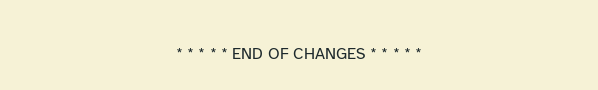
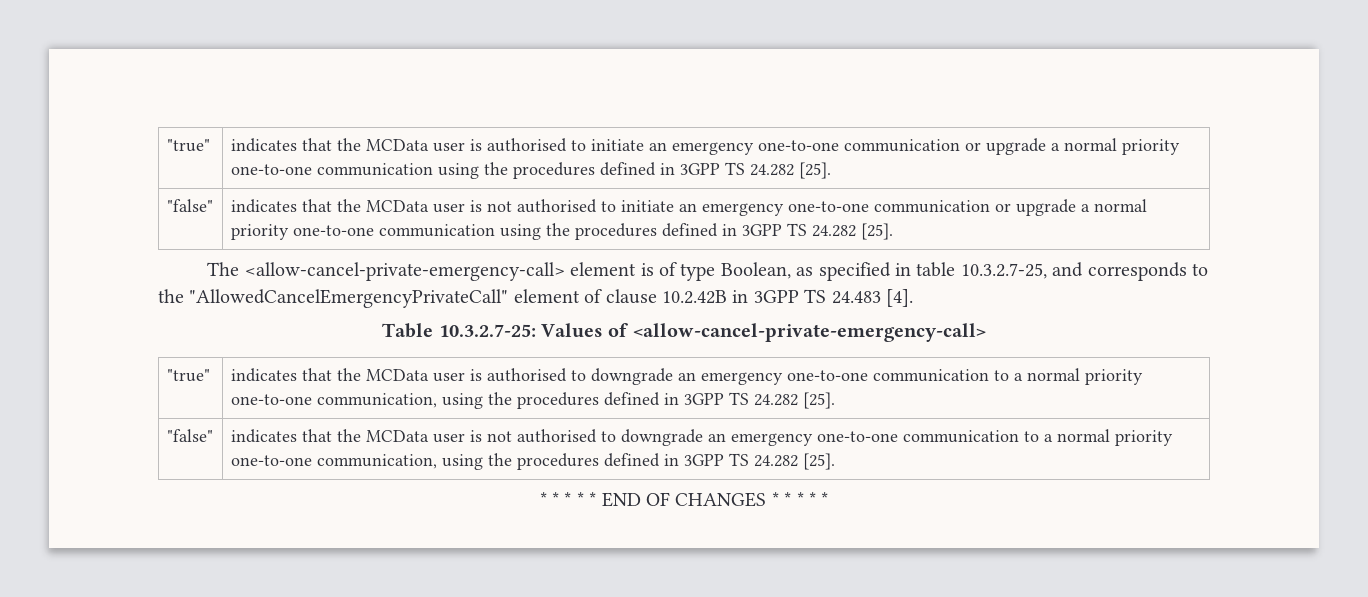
+ "true" | indicates that the MCData user is authorised to initiate an emergency one-to-one communication or upgrade a normal priority one-to-one communication using the procedures defined in 3GPP TS 24.282 [25].
+ "false" | indicates that the MCData user is not authorised to initiate an emergency one-to-one communication or upgrade a normal priority one-to-one communication using the procedures defined in 3GPP TS 24.282 [25].
+ The <allow-cancel-private-emergency-call> element is of type Boolean, as specified in table 10.3.2.7-25, and corresponds to the "AllowedCancelEmergencyPrivateCall" element of clause 10.2.42B in 3GPP TS 24.483 [4].
+ Table 10.3.2.7-25: Values of <allow-cancel-private-emergency-call>
+ "true" | indicates that the MCData user is authorised to downgrade an emergency one-to-one communication to a normal priority one-to-one communication, using the procedures defined in 3GPP TS 24.282 [25].
+ "false" | indicates that the MCData user is not authorised to downgrade an emergency one-to-one communication to a normal priority one-to-one communication, using the procedures defined in 3GPP TS 24.282 [25].

